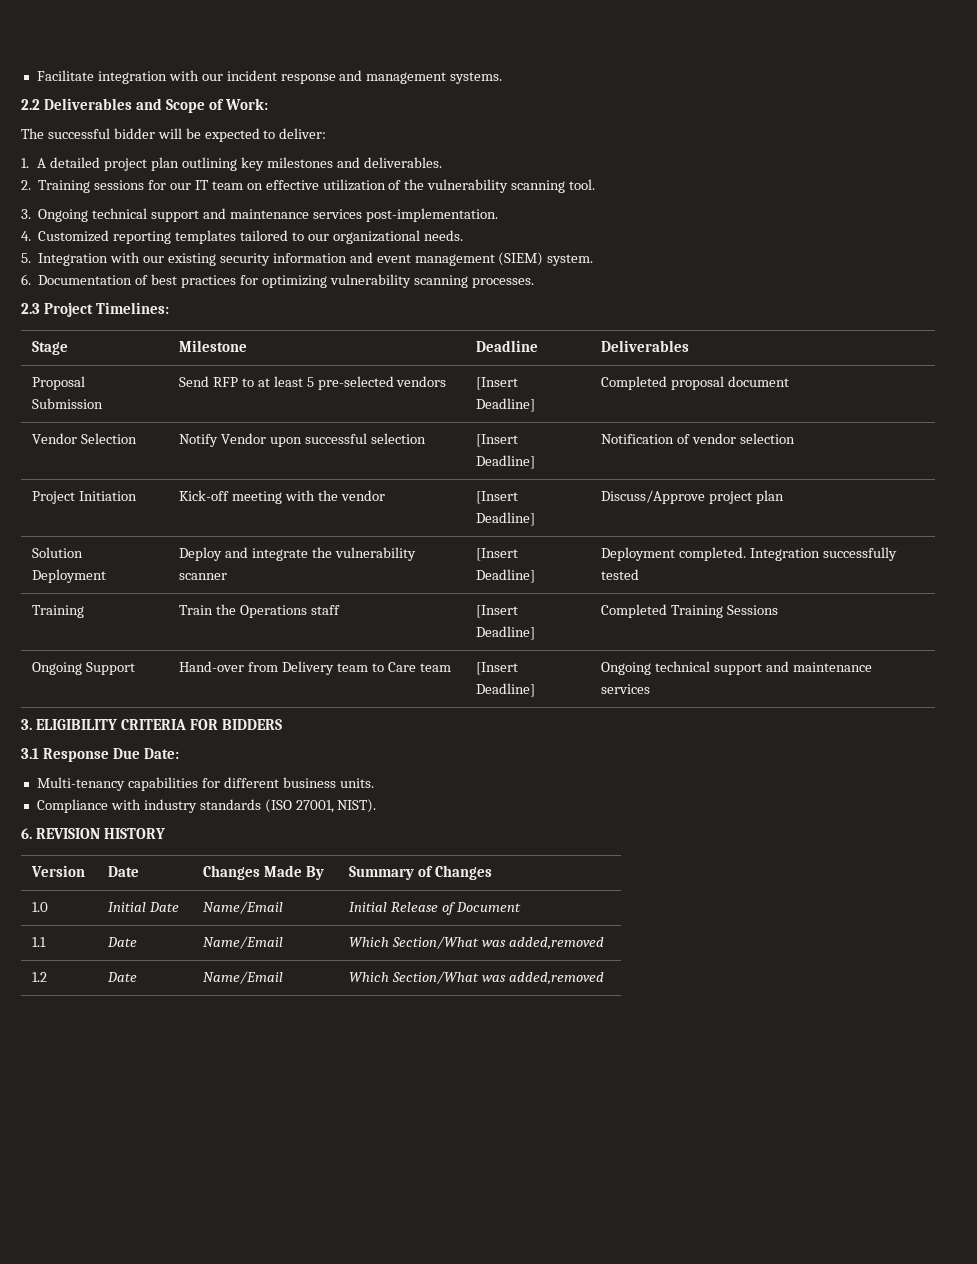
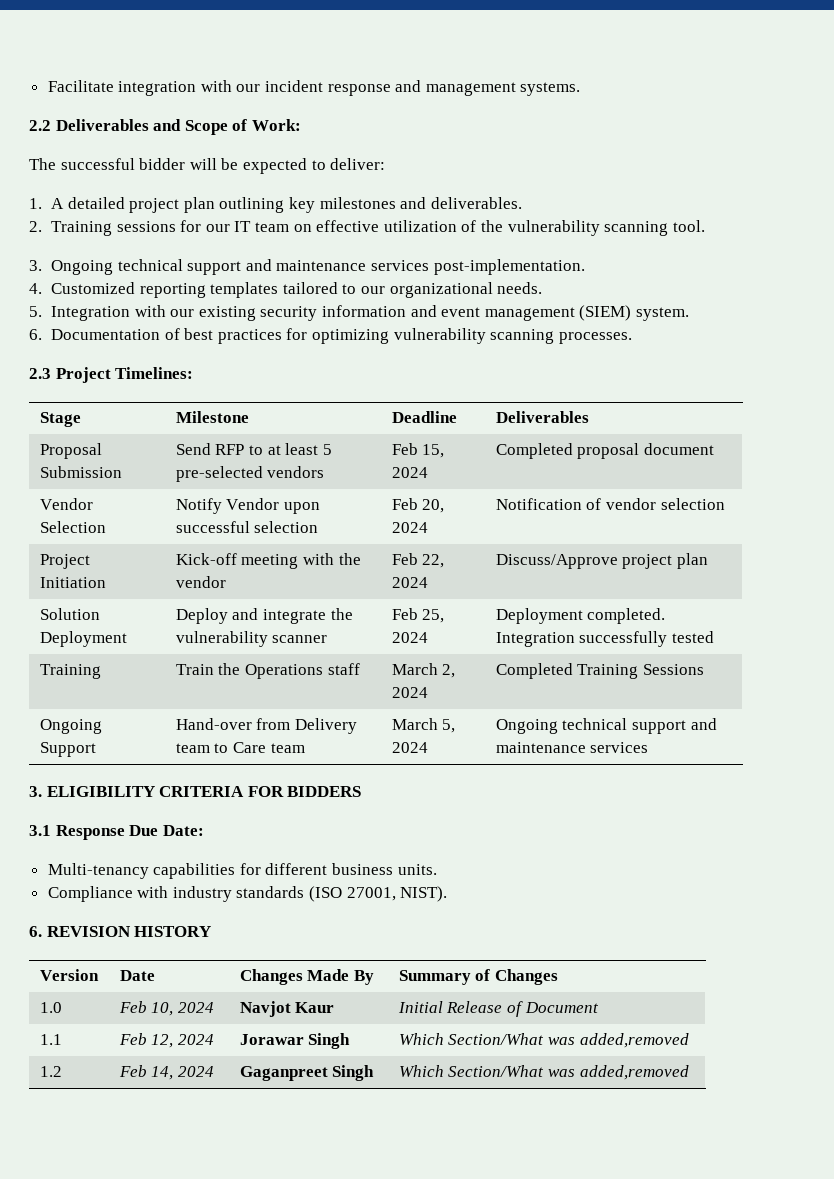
- Proposal Submission | Send RFP to at least 5 pre-selected vendors | [Insert Deadline] | Completed proposal document
+ Proposal Submission | Send RFP to at least 5 pre-selected vendors | Feb 15, 2024 | Completed proposal document
- Vendor Selection | Notify Vendor upon successful selection | [Insert Deadline] | Notification of vendor selection
+ Vendor Selection | Notify Vendor upon successful selection | Feb 20, 2024 | Notification of vendor selection
- Project Initiation | Kick-off meeting with the vendor | [Insert Deadline] | Discuss/Approve project plan
+ Project Initiation | Kick-off meeting with the vendor | Feb 22, 2024 | Discuss/Approve project plan
- Solution Deployment | Deploy and integrate the vulnerability scanner | [Insert Deadline] | Deployment completed. Integration successfully tested
+ Solution Deployment | Deploy and integrate the vulnerability scanner | Feb 25, 2024 | Deployment completed. Integration successfully tested
- Training | Train the Operations staff | [Insert Deadline] | Completed Training Sessions
+ Training | Train the Operations staff | March 2, 2024 | Completed Training Sessions
- Ongoing Support | Hand-over from Delivery team to Care team | [Insert Deadline] | Ongoing technical support and maintenance services
+ Ongoing Support | Hand-over from Delivery team to Care team | March 5, 2024 | Ongoing technical support and maintenance services
- 1.0 | Initial Date | Name/Email | Initial Release of Document
+ 1.0 | Feb 10, 2024 | Navjot Kaur | Initial Release of Document
- 1.1 | Date | Name/Email | Which Section/What was added,removed
+ 1.1 | Feb 12, 2024 | Jorawar Singh | Which Section/What was added,removed
- 1.2 | Date | Name/Email | Which Section/What was added,removed
+ 1.2 | Feb 14, 2024 | Gaganpreet Singh | Which Section/What was added,removed

